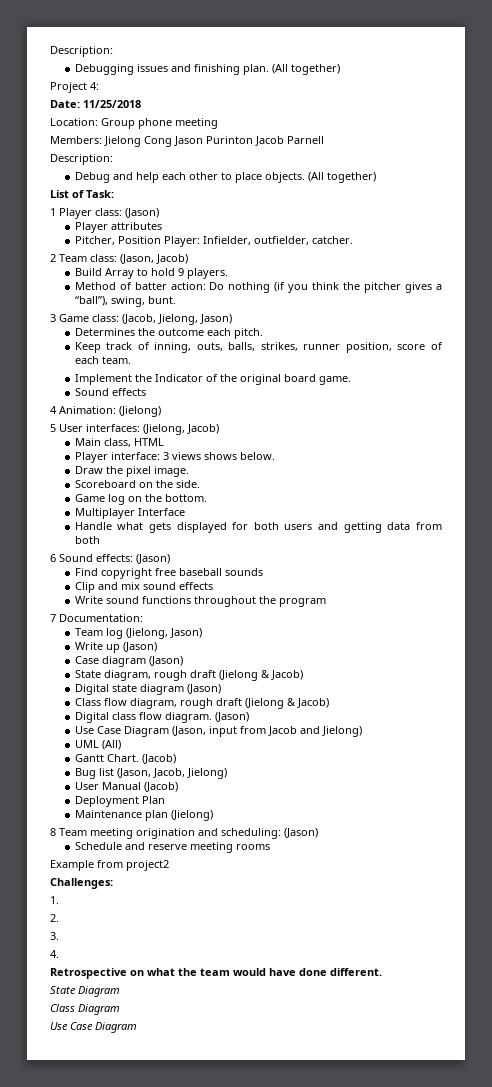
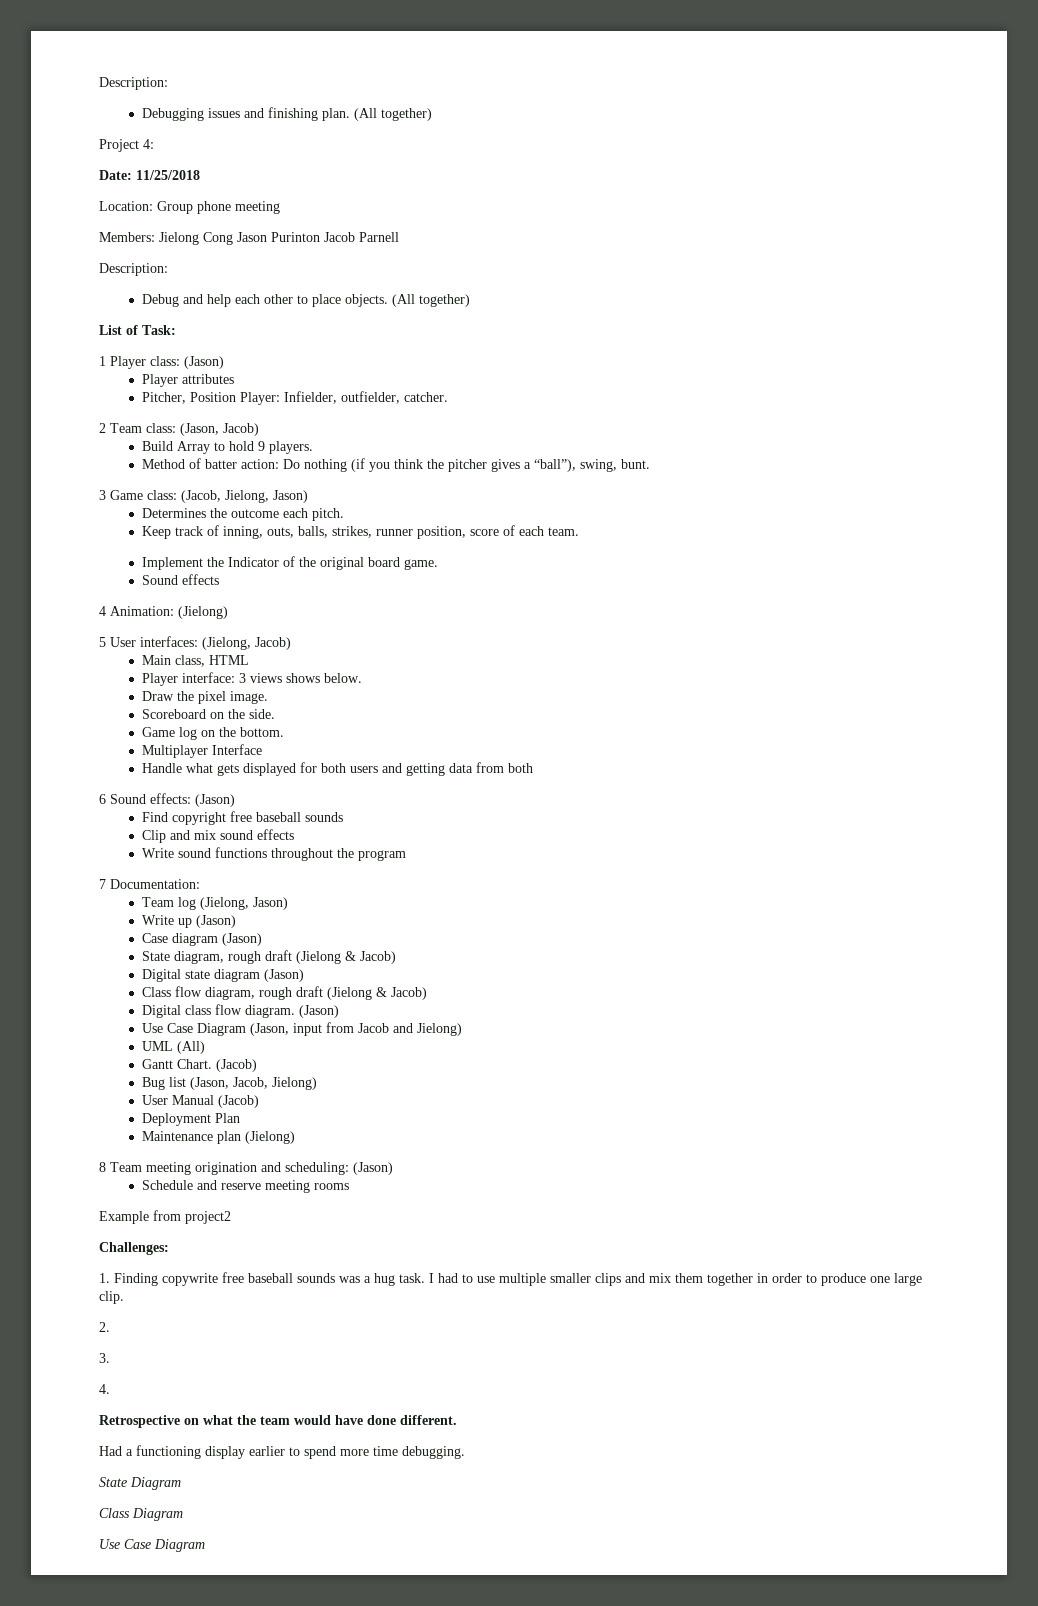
- 1.
+ 1. Finding copywrite free baseball sounds was a hug task. I had to use multiple smaller clips and mix them together in order to produce one large clip.
+ Had a functioning display earlier to spend more time debugging.

